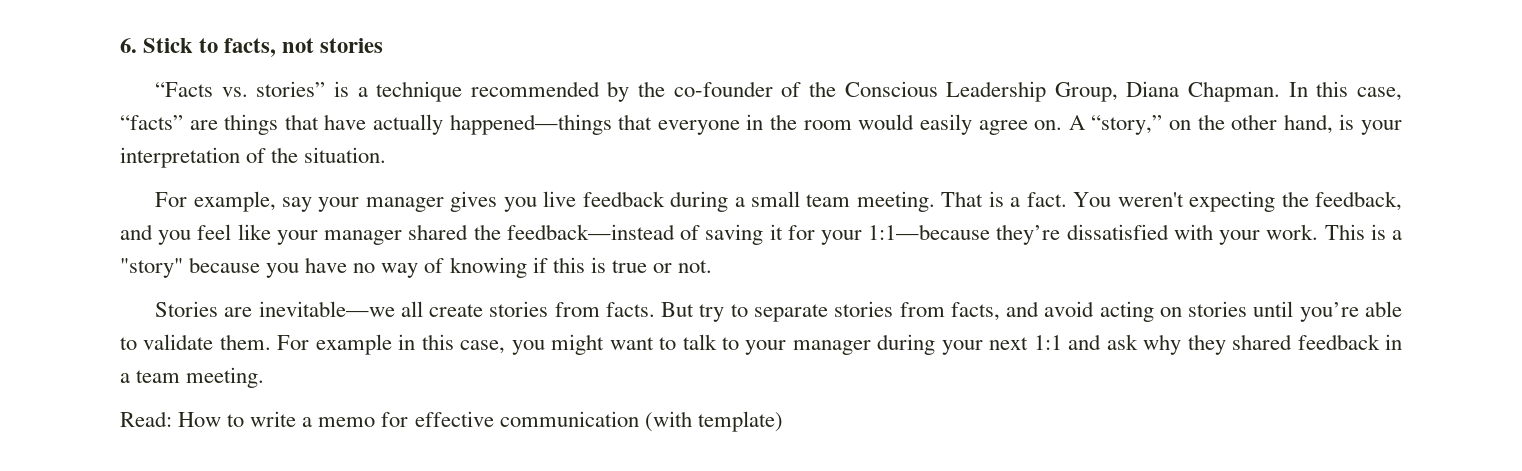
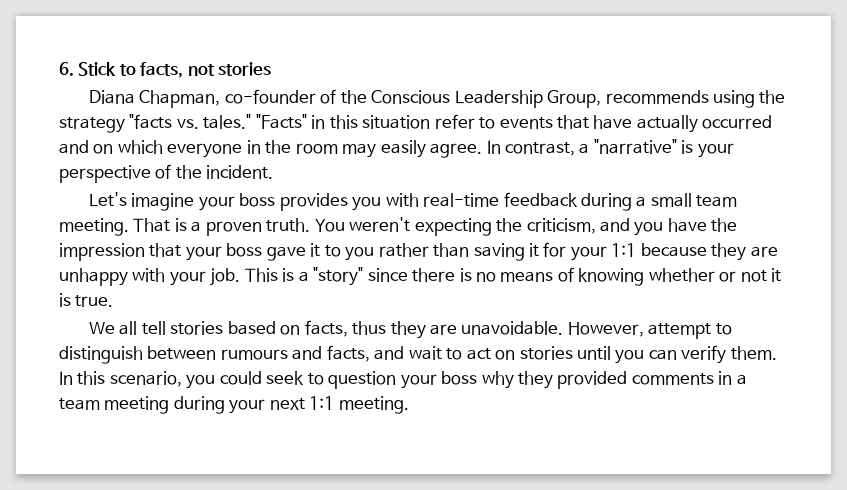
- “Facts vs. stories” is a technique recommended by the co-founder of the Conscious Leadership Group, Diana Chapman. In this case, “facts” are things that have actually happened—things that everyone in the room would easily agree on. A “story,” on the other hand, is your interpretation of the situation.
- For example, say your manager gives you live feedback during a small team meeting.
+ Diana Chapman, co-founder of the Conscious Leadership Group, recommends using the strategy "facts vs. tales." "Facts" in this situation refer to events that have actually occurred and on which everyone in the room may easily agree. In contrast, a "narrative" is your perspective of the incident.
+ Let's imagine your boss provides you with real-time feedback during a small team meeting.
- That is a fact.
+ That is a proven truth.
- You weren't expecting the feedback, and you feel like your manager shared the feedback—instead of saving it for your 1:1—because they’re dissatisfied with your work.
+ You weren't expecting the criticism, and you have the impression that your boss gave it to you rather than saving it for your 1:1 because they are unhappy with your job.
- This is a "story" because you have no way of knowing if this is true or not.
- Stories are inevitable—we all create stories from facts. But try to separate stories from facts, and avoid acting on stories until you’re able to validate them. For example in this case, you might want to talk to your manager during your next 1:1 and ask why they shared feedback in a team meeting.
- Read: How to write a memo for effective communication (with template)
+ This is a "story" since there is no means of knowing whether or not it is true.
+ We all tell stories based on facts, thus they are unavoidable. However, attempt to distinguish between rumours and facts, and wait to act on stories until you can verify them. In this scenario, you could seek to question your boss why they provided comments in a team meeting during your next 1:1 meeting.

